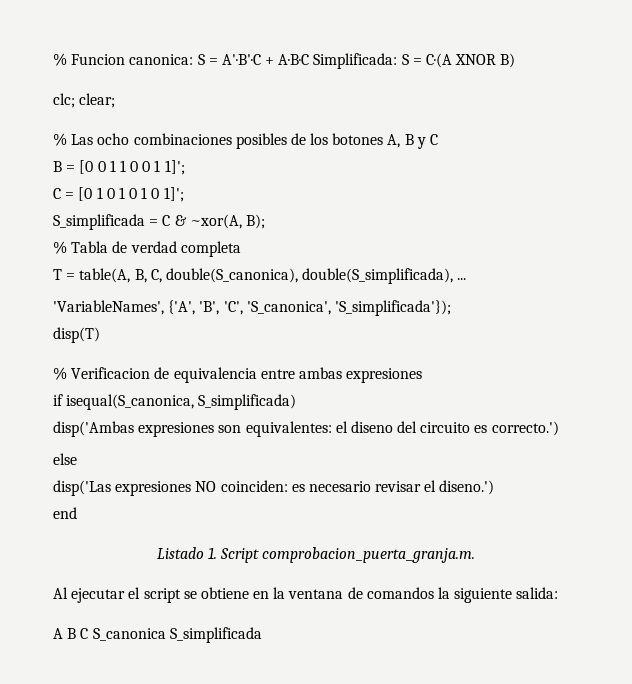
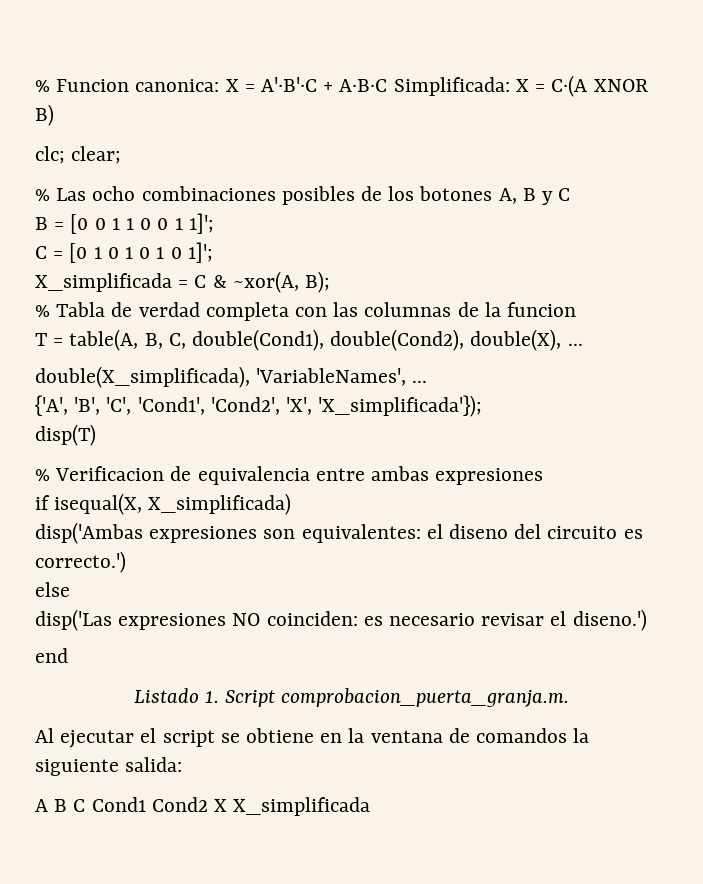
- % Funcion canonica: S = A'·B'·C + A·B·C Simplificada: S = C·(A XNOR B)
+ % Funcion canonica: X = A'·B'·C + A·B·C Simplificada: X = C·(A XNOR B)
- S_simplificada = C & ~xor(A, B);
+ X_simplificada = C & ~xor(A, B);
- % Tabla de verdad completa
+ % Tabla de verdad completa con las columnas de la funcion
- T = table(A, B, C, double(S_canonica), double(S_simplificada), ...
- 'VariableNames', {'A', 'B', 'C', 'S_canonica', 'S_simplificada'});
+ T = table(A, B, C, double(Cond1), double(Cond2), double(X), ...
+ double(X_simplificada), 'VariableNames', ...
+ {'A', 'B', 'C', 'Cond1', 'Cond2', 'X', 'X_simplificada'});
- if isequal(S_canonica, S_simplificada)
+ if isequal(X, X_simplificada)
- A B C S_canonica S_simplificada
+ A B C Cond1 Cond2 X X_simplificada

